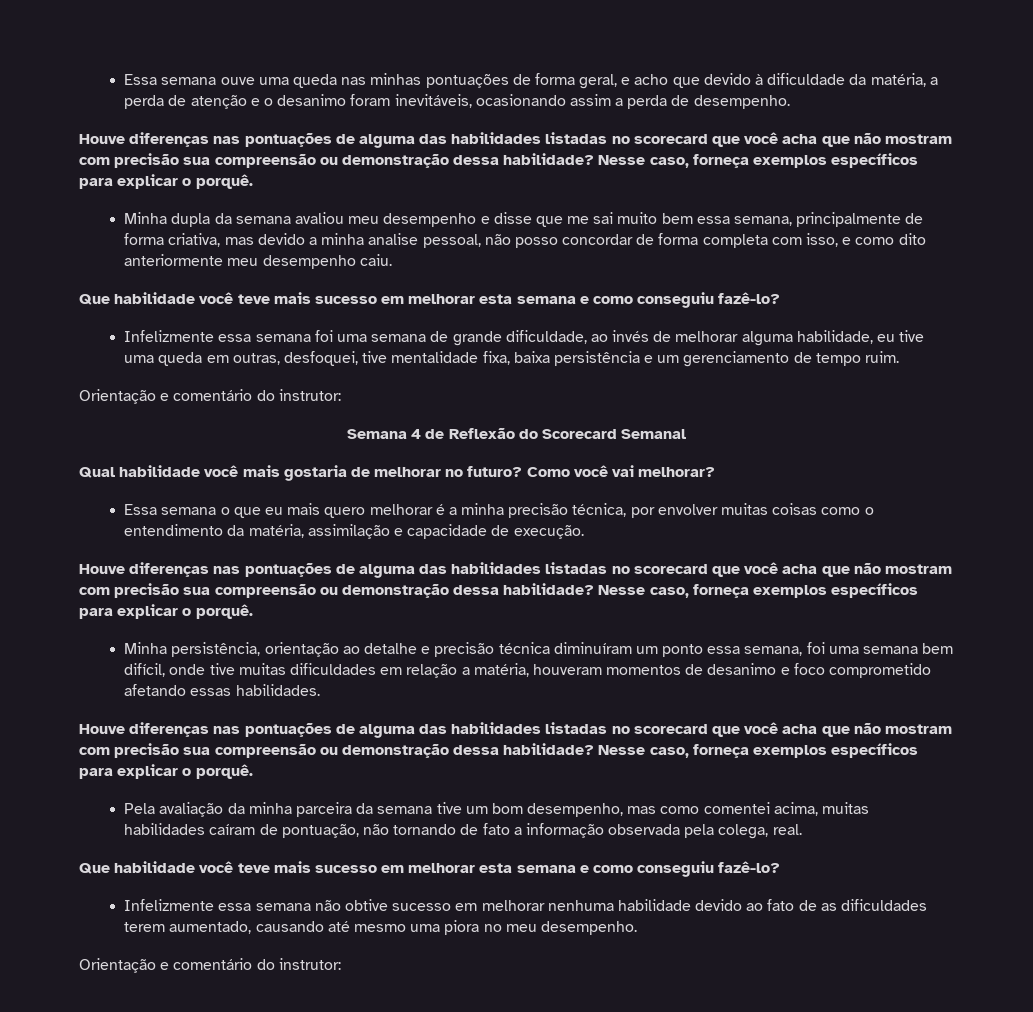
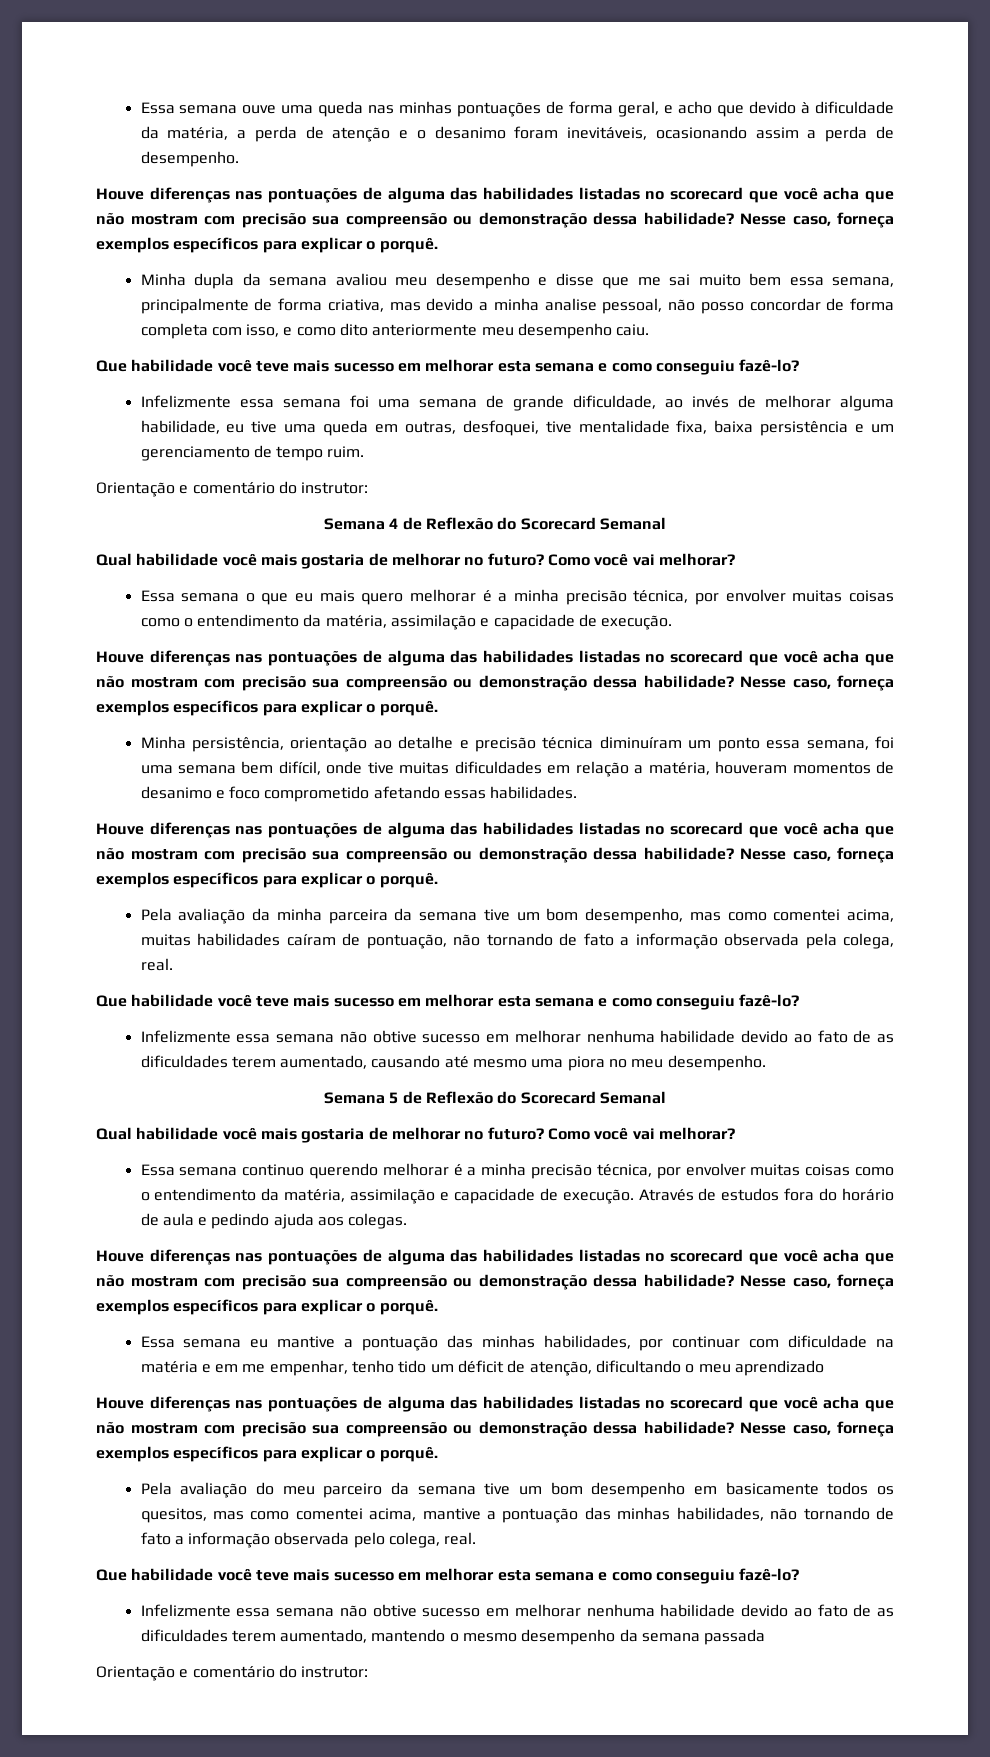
+ Semana 5 de Reflexão do Scorecard Semanal
+ Qual habilidade você mais gostaria de melhorar no futuro? Como você vai melhorar?
+ Essa semana continuo querendo melhorar é a minha precisão técnica, por envolver muitas coisas como o entendimento da matéria, assimilação e capacidade de execução. Através de estudos fora do horário de aula e pedindo ajuda aos colegas.
+ Houve diferenças nas pontuações de alguma das habilidades listadas no scorecard que você acha que não mostram com precisão sua compreensão ou demonstração dessa habilidade? Nesse caso, forneça exemplos específicos para explicar o porquê.
+ Essa semana eu mantive a pontuação das minhas habilidades, por continuar com dificuldade na matéria e em me empenhar, tenho tido um déficit de atenção, dificultando o meu aprendizado
+ Houve diferenças nas pontuações de alguma das habilidades listadas no scorecard que você acha que não mostram com precisão sua compreensão ou demonstração dessa habilidade? Nesse caso, forneça exemplos específicos para explicar o porquê.
+ Pela avaliação do meu parceiro da semana tive um bom desempenho em basicamente todos os quesitos, mas como comentei acima, mantive a pontuação das minhas habilidades, não tornando de fato a informação observada pelo colega, real.
+ Que habilidade você teve mais sucesso em melhorar esta semana e como conseguiu fazê-lo?
+ Infelizmente essa semana não obtive sucesso em melhorar nenhuma habilidade devido ao fato de as dificuldades terem aumentado, mantendo o mesmo desempenho da semana passada

